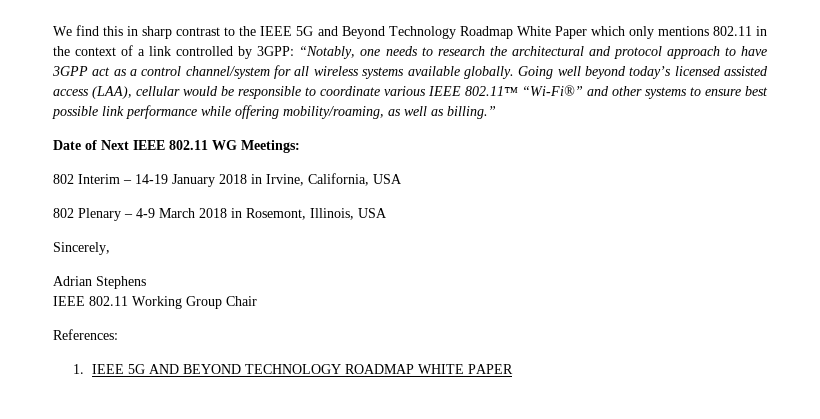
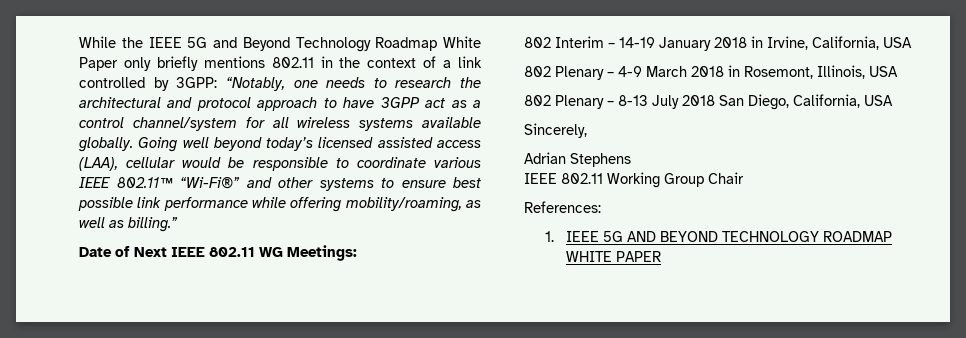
- We find this in sharp contrast to the IEEE 5G and Beyond Technology Roadmap White Paper which only mentions 802.11 in the context of a link controlled by 3GPP: “Notably, one needs to research the architectural and protocol approach to have 3GPP act as a control channel/system for all wireless systems available globally.
+ While the IEEE 5G and Beyond Technology Roadmap White Paper only briefly mentions 802.11 in the context of a link controlled by 3GPP: “Notably, one needs to research the architectural and protocol approach to have 3GPP act as a control channel/system for all wireless systems available globally.
+ 802 Plenary – 8-13 July 2018 San Diego, California, USA

